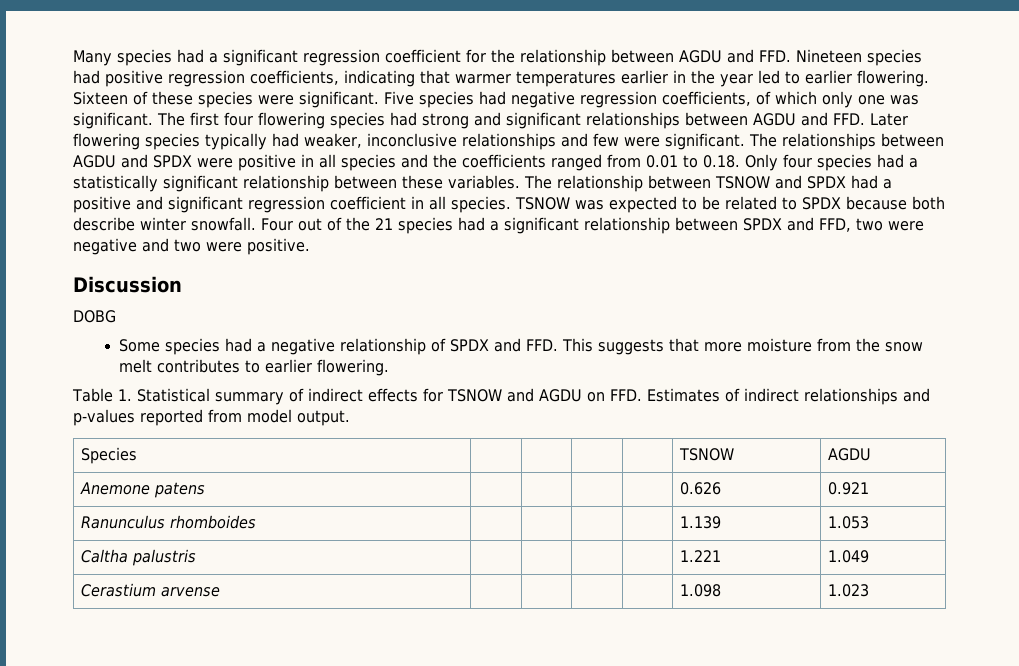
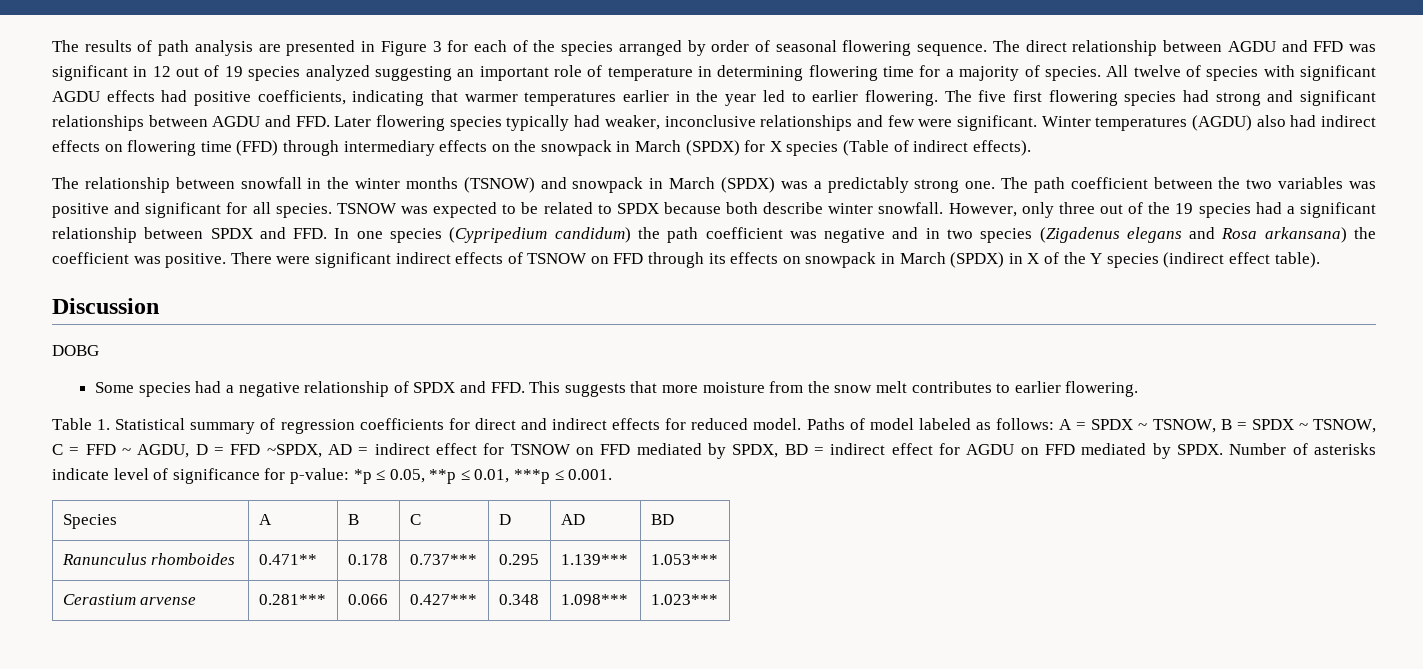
- Many species had a significant regression coefficient for the relationship between AGDU and FFD. Nineteen species had positive regression coefficients, indicating that warmer temperatures earlier in the year led to earlier flowering.
+ The results of path analysis are presented in Figure 3 for each of the species arranged by order of seasonal flowering sequence. The direct relationship between AGDU and FFD was significant in 12 out of 19 species analyzed suggesting an important role of temperature in determining flowering time for a majority of species. All twelve of species with significant AGDU effects had positive coefficients, indicating that warmer temperatures earlier in the year led to earlier flowering.
- Sixteen of these species were significant. Five species had negative regression coefficients, of which only one was significant. The first four flowering species had strong and significant relationships between AGDU and FFD. Later flowering species typically had weaker, inconclusive relationships and few were significant.
+ The five first flowering species had strong and significant relationships between AGDU and FFD. Later flowering species typically had weaker, inconclusive relationships and few were significant.
- The relationships between AGDU and SPDX were positive in all species and the coefficients ranged from 0.01 to 0.18. Only four species had a statistically significant relationship between these variables. The relationship between TSNOW and SPDX had a positive and significant regression coefficient in all species.
+ Winter temperatures (AGDU) also had indirect effects on flowering time (FFD) through intermediary effects on the snowpack in March (SPDX) for X species (Table of indirect effects).
+ The relationship between snowfall in the winter months (TSNOW) and snowpack in March (SPDX) was a predictably strong one. The path coefficient between the two variables was positive and significant for all species.
- Four out of the 21 species had a significant relationship between SPDX and FFD, two were negative and two were positive.
+ However, only three out of the 19 species had a significant relationship between SPDX and FFD. In one species (Cypripedium candidum) the path coefficient was negative and in two species (Zigadenus elegans and Rosa arkansana) the coefficient was positive. There were significant indirect effects of TSNOW on FFD through its effects on snowpack in March (SPDX) in X of the Y species (indirect effect table).
- Table 1. Statistical summary of indirect effects for TSNOW and AGDU on FFD. Estimates of indirect relationships and p-values reported from model output.
- Species | | | | | TSNOW | AGDU
- Anemone patens | | | | | 0.626 | 0.921
- Ranunculus rhomboides | | | | | 1.139 | 1.053
- Caltha palustris | | | | | 1.221 | 1.049
- Cerastium arvense | | | | | 1.098 | 1.023
+ Table 1. Statistical summary of regression coefficients for direct and indirect effects for reduced model. Paths of model labeled as follows: A = SPDX ~ TSNOW, B = SPDX ~ TSNOW, C = FFD ~ AGDU, D = FFD ~SPDX, AD = indirect effect for TSNOW on FFD mediated by SPDX, BD = indirect effect for AGDU on FFD mediated by SPDX. Number of asterisks indicate level of significance for p-value: *p ≤ 0.05, **p ≤ 0.01, ***p ≤ 0.001.
+ Species | A | B | C | D | AD | BD
+ Ranunculus rhomboides | 0.471** | 0.178 | 0.737*** | 0.295 | 1.139*** | 1.053***
+ Cerastium arvense | 0.281*** | 0.066 | 0.427*** | 0.348 | 1.098*** | 1.023***

